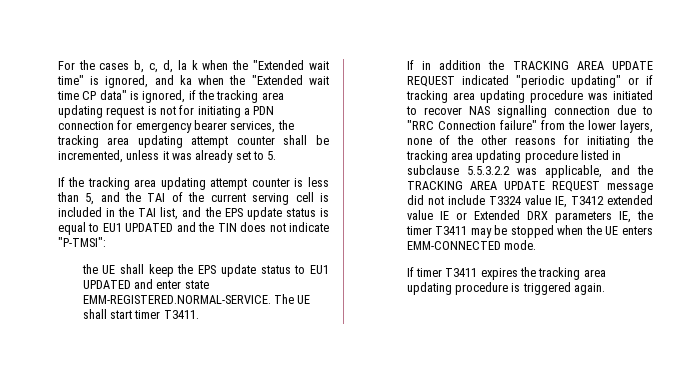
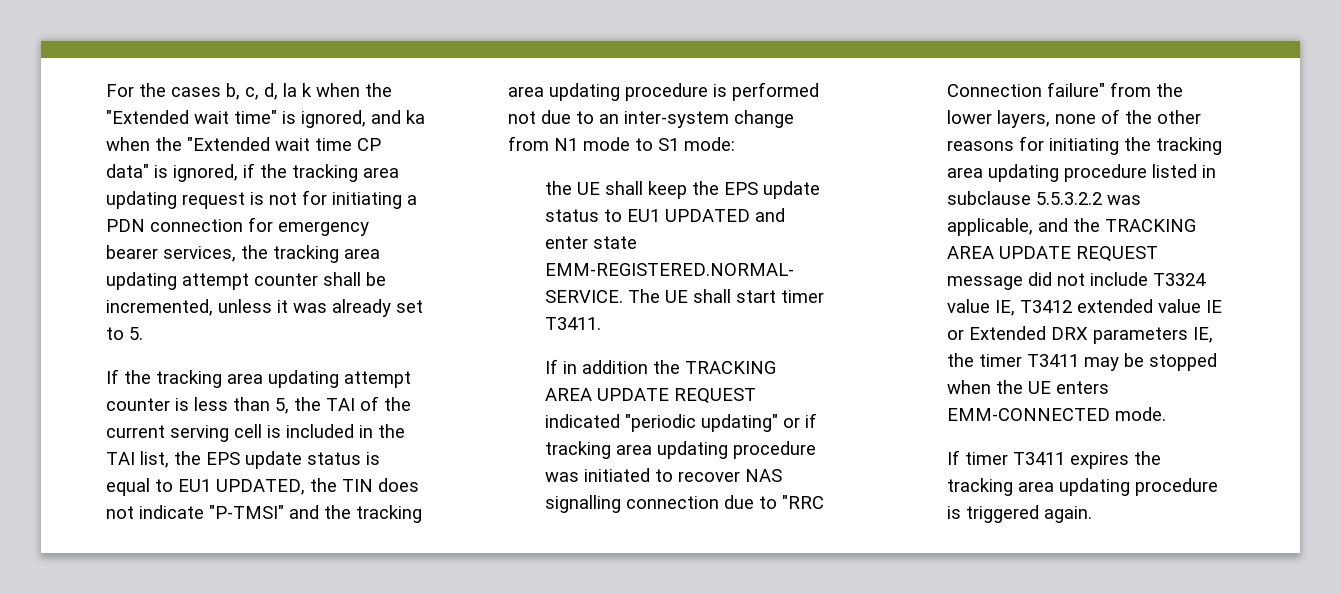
- If the tracking area updating attempt counter is less than 5, and the TAI of the current serving cell is included in the TAI list, and the EPS update status is equal to EU1 UPDATED and the TIN does not indicate "P-TMSI":
+ If the tracking area updating attempt counter is less than 5, the TAI of the current serving cell is included in the TAI list, the EPS update status is equal to EU1 UPDATED, the TIN does not indicate "P-TMSI" and the tracking area updating procedure is performed not due to an inter-system change from N1 mode to S1 mode:

